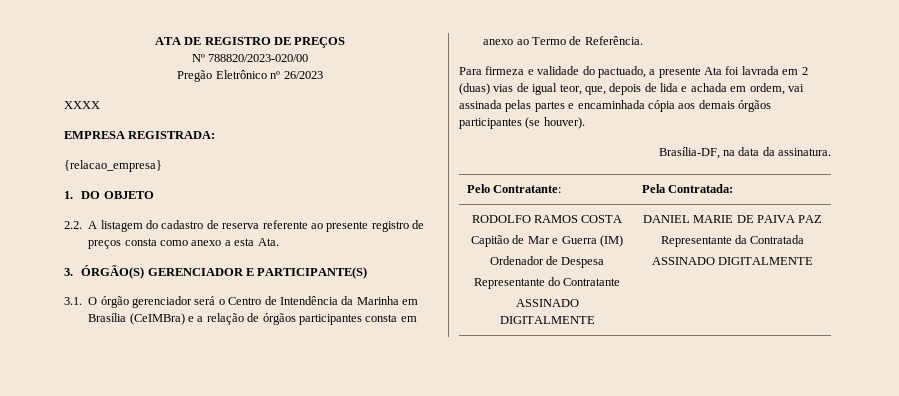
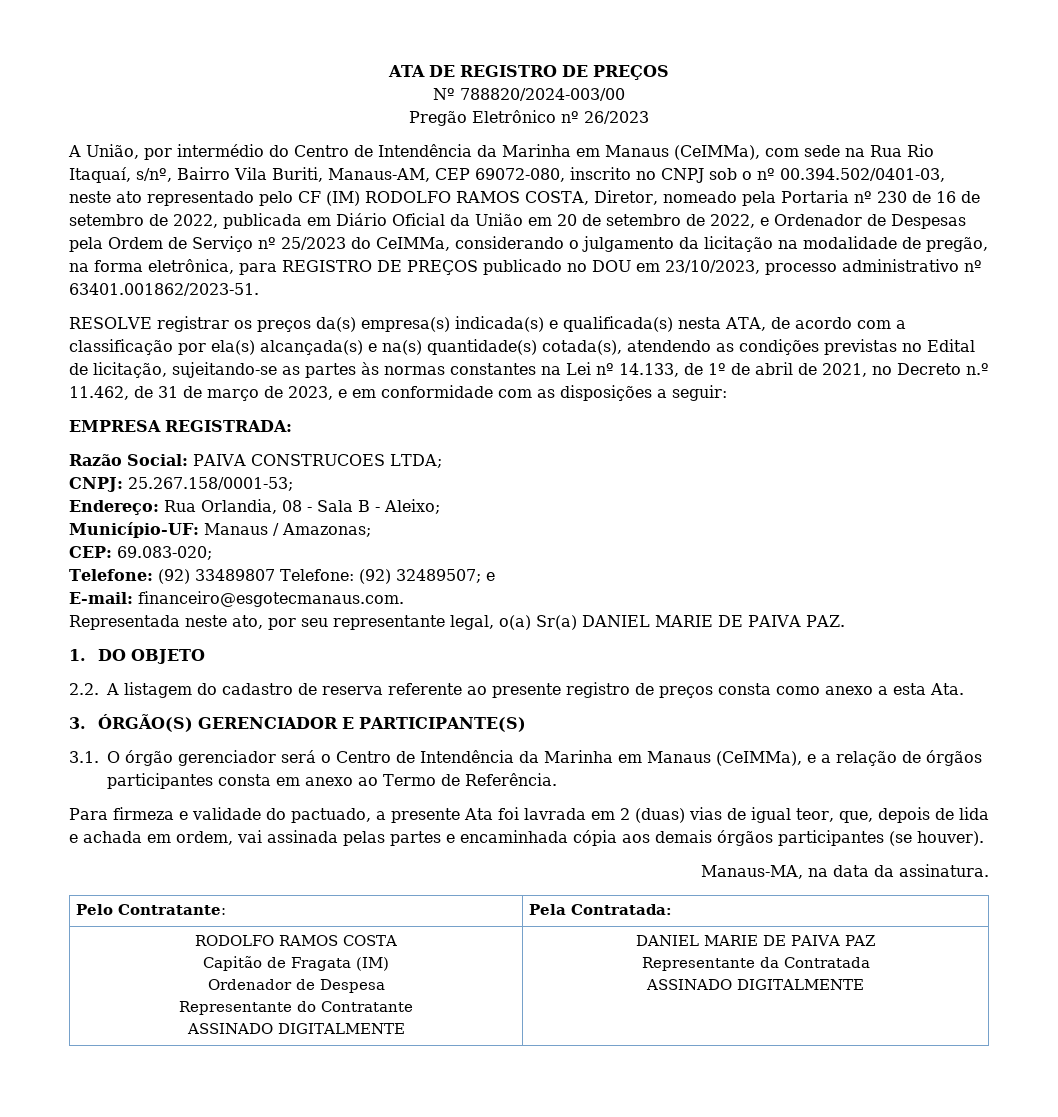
- Nº 788820/2023-020/00
+ Nº 788820/2024-003/00
- XXXX
+ A União, por intermédio do Centro de Intendência da Marinha em Manaus (CeIMMa), com sede na Rua Rio Itaquaí, s/nº, Bairro Vila Buriti, Manaus-AM, CEP 69072-080, inscrito no CNPJ sob o nº 00.394.502/0401-03, neste ato representado pelo CF (IM) RODOLFO RAMOS COSTA, Diretor, nomeado pela Portaria nº 230 de 16 de setembro de 2022, publicada em Diário Oficial da União em 20 de setembro de 2022, e Ordenador de Despesas pela Ordem de Serviço nº 25/2023 do CeIMMa, considerando o julgamento da licitação na modalidade de pregão, na forma eletrônica, para REGISTRO DE PREÇOS publicado no DOU em 23/10/2023, processo administrativo nº 63401.001862/2023-51.
+ RESOLVE registrar os preços da(s) empresa(s) indicada(s) e qualificada(s) nesta ATA, de acordo com a classificação por ela(s) alcançada(s) e na(s) quantidade(s) cotada(s), atendendo as condições previstas no Edital de licitação, sujeitando-se as partes às normas constantes na Lei nº 14.133, de 1º de abril de 2021, no Decreto n.º 11.462, de 31 de março de 2023, e em conformidade com as disposições a seguir:
  EMPRESA REGISTRADA:
- {relacao_empresa}
+ Razão Social: PAIVA CONSTRUCOES LTDA;
+ CNPJ: 25.267.158/0001-53;
+ Endereço: Rua Orlandia, 08 - Sala B - Aleixo;
+ Município-UF: Manaus / Amazonas;
+ CEP: 69.083-020;
+ Telefone: (92) 33489807 Telefone: (92) 32489507; e
+ E-mail: financeiro@esgotecmanaus.com.
+ Representada neste ato, por seu representante legal, o(a) Sr(a) DANIEL MARIE DE PAIVA PAZ.
- 3.1. O órgão gerenciador será o Centro de Intendência da Marinha em Brasília (CeIMBra) e a relação de órgãos participantes consta em anexo ao Termo de Referência.
+ 3.1. O órgão gerenciador será o Centro de Intendência da Marinha em Manaus (CeIMMa), e a relação de órgãos participantes consta em anexo ao Termo de Referência.
- Brasília-DF, na data da assinatura.
+ Manaus-MA, na data da assinatura.
  RODOLFO RAMOS COSTA
- Capitão de Mar e Guerra (IM)
+ Capitão de Fragata (IM)

